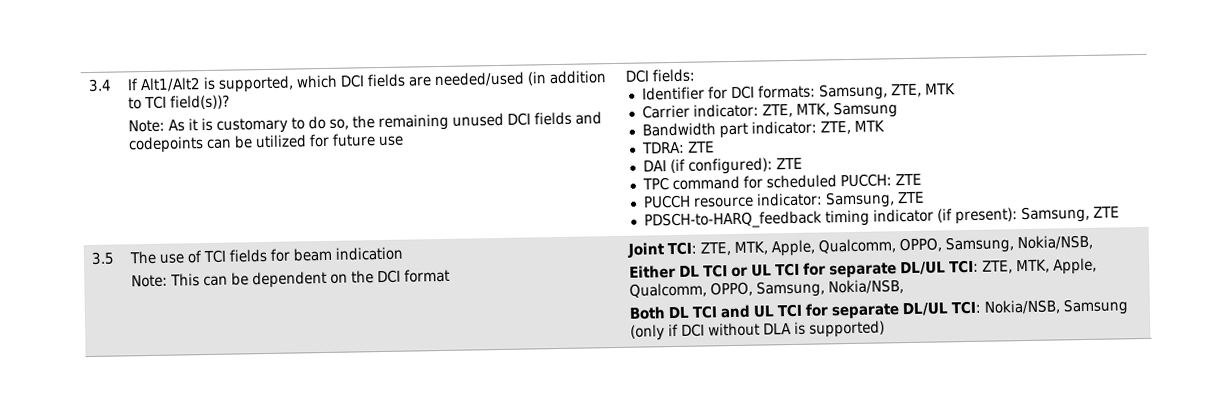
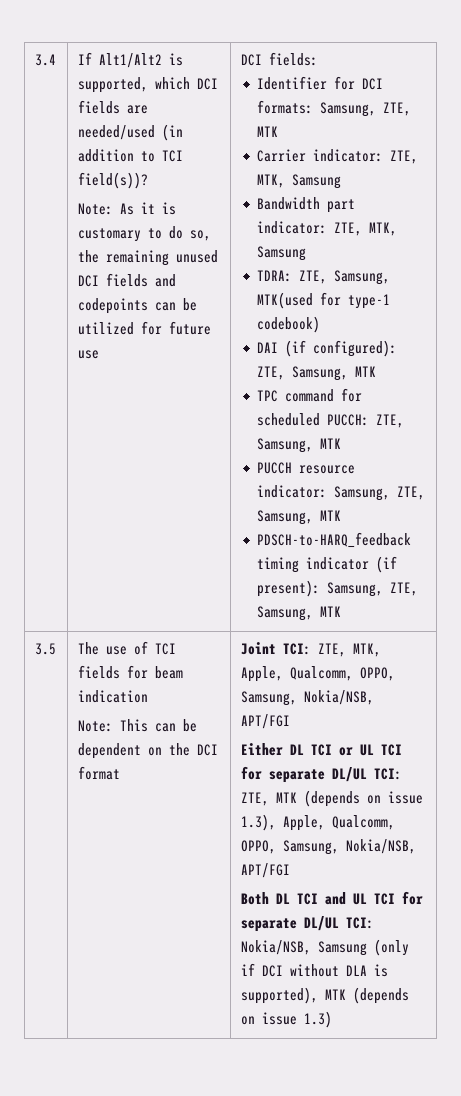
- Bandwidth part indicator: ZTE, MTK
+ Bandwidth part indicator: ZTE, MTK, Samsung
- TDRA: ZTE
+ TDRA: ZTE, Samsung, MTK(used for type-1 codebook)
- DAI (if configured): ZTE
+ DAI (if configured): ZTE, Samsung, MTK
- TPC command for scheduled PUCCH: ZTE
+ TPC command for scheduled PUCCH: ZTE, Samsung, MTK
- PUCCH resource indicator: Samsung, ZTE
+ PUCCH resource indicator: Samsung, ZTE, Samsung, MTK
- PDSCH-to-HARQ_feedback timing indicator (if present): Samsung, ZTE
+ PDSCH-to-HARQ_feedback timing indicator (if present): Samsung, ZTE, Samsung, MTK
- Joint TCI: ZTE, MTK, Apple, Qualcomm, OPPO, Samsung, Nokia/NSB,
+ Joint TCI: ZTE, MTK, Apple, Qualcomm, OPPO, Samsung, Nokia/NSB, APT/FGI
- Either DL TCI or UL TCI for separate DL/UL TCI: ZTE, MTK, Apple, Qualcomm, OPPO, Samsung, Nokia/NSB,
+ Either DL TCI or UL TCI for separate DL/UL TCI: ZTE, MTK (depends on issue 1.3), Apple, Qualcomm, OPPO, Samsung, Nokia/NSB, APT/FGI
- Both DL TCI and UL TCI for separate DL/UL TCI: Nokia/NSB, Samsung (only if DCI without DLA is supported)
+ Both DL TCI and UL TCI for separate DL/UL TCI: Nokia/NSB, Samsung (only if DCI without DLA is supported), MTK (depends on issue 1.3)

